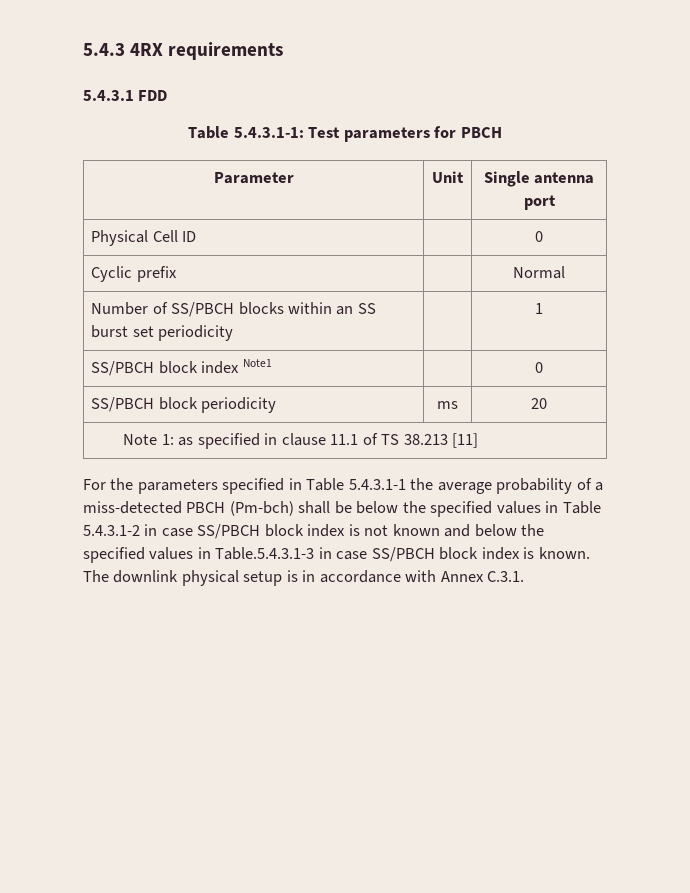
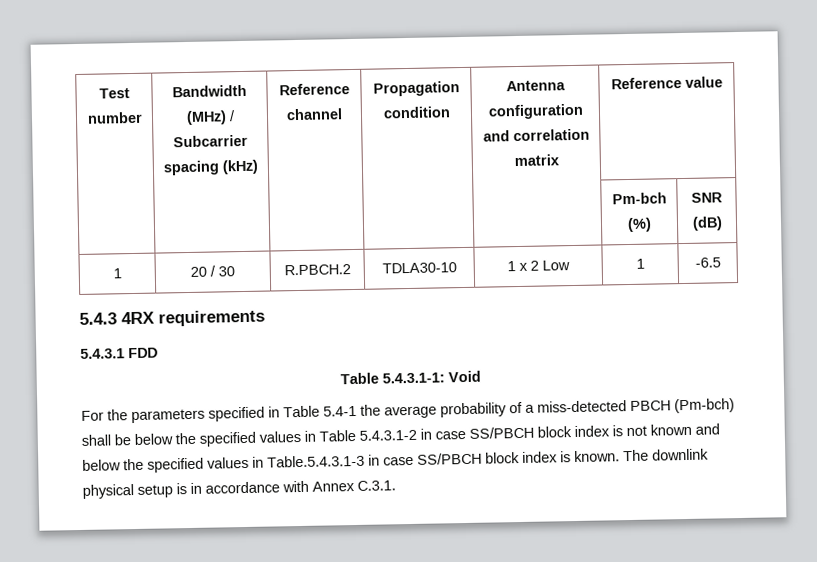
+ Test number | Bandwidth (MHz) / Subcarrier spacing (kHz) | Reference channel | Propagation condition | Antenna configuration and correlation matrix | Reference value
+ | | | | | Pm-bch (%) | SNR (dB)
+ 1 | 20 / 30 | R.PBCH.2 | TDLA30-10 | 1 x 2 Low | 1 | -6.5
- Table 5.4.3.1-1: Test parameters for PBCH
- Parameter | Unit | Single antenna port
- Physical Cell ID | | 0
- Cyclic prefix | | Normal
- Number of SS/PBCH blocks within an SS burst set periodicity | | 1
- SS/PBCH block index Note1 | | 0
- SS/PBCH block periodicity | ms | 20
- Note 1: as specified in clause 11.1 of TS 38.213 [11]
+ Table 5.4.3.1-1: Void
- For the parameters specified in Table 5.4.3.1-1 the average probability of a miss-detected PBCH (Pm-bch) shall be below the specified values in Table 5.4.3.1-2 in case SS/PBCH block index is not known and below the specified values in Table.5.4.3.1-3 in case SS/PBCH block index is known.
+ For the parameters specified in Table 5.4-1 the average probability of a miss-detected PBCH (Pm-bch) shall be below the specified values in Table 5.4.3.1-2 in case SS/PBCH block index is not known and below the specified values in Table.5.4.3.1-3 in case SS/PBCH block index is known.

